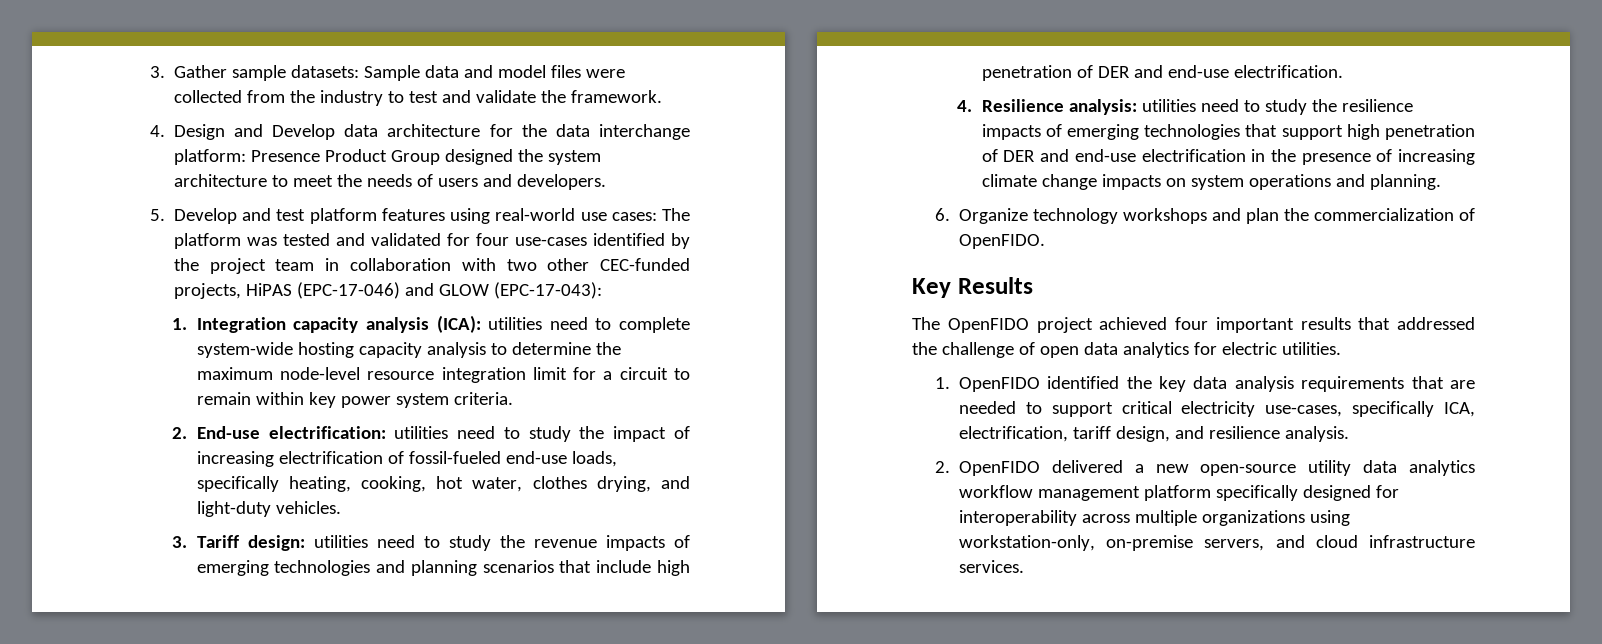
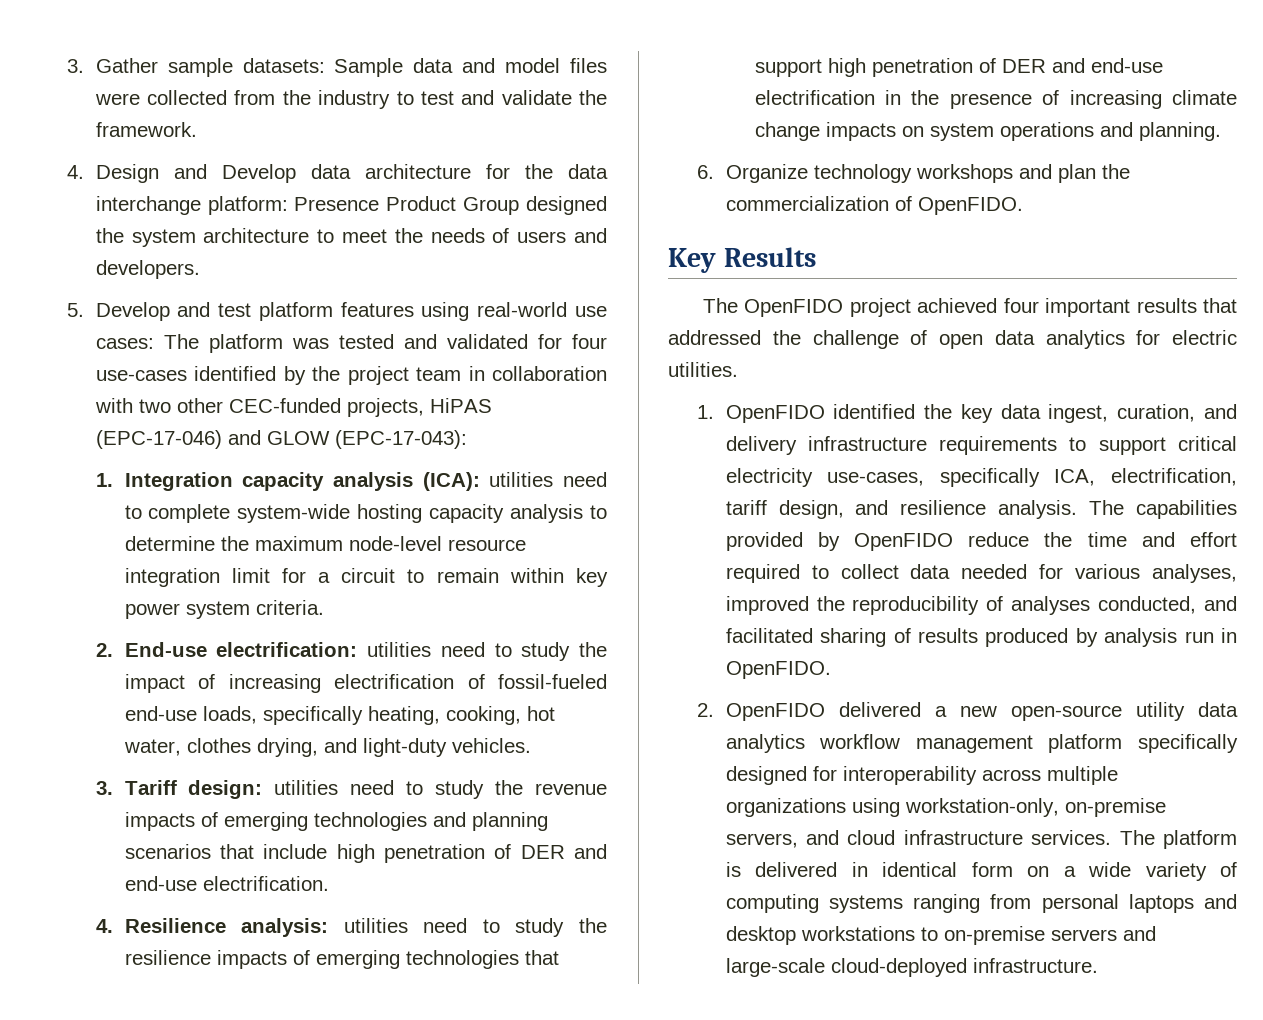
- 1. OpenFIDO identified the key data analysis requirements that are needed to support critical electricity use-cases, specifically ICA, electrification, tariff design, and resilience analysis.
+ 1. OpenFIDO identified the key data ingest, curation, and delivery infrastructure requirements to support critical electricity use-cases, specifically ICA, electrification, tariff design, and resilience analysis. The capabilities provided by OpenFIDO reduce the time and effort required to collect data needed for various analyses, improved the reproducibility of analyses conducted, and facilitated sharing of results produced by analysis run in OpenFIDO.
+ The platform is delivered in identical form on a wide variety of computing systems ranging from personal laptops and desktop workstations to on-premise servers and large-scale cloud-deployed infrastructure.

